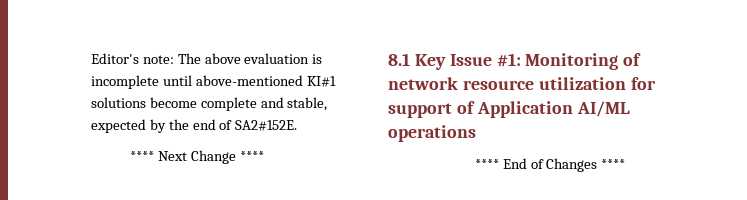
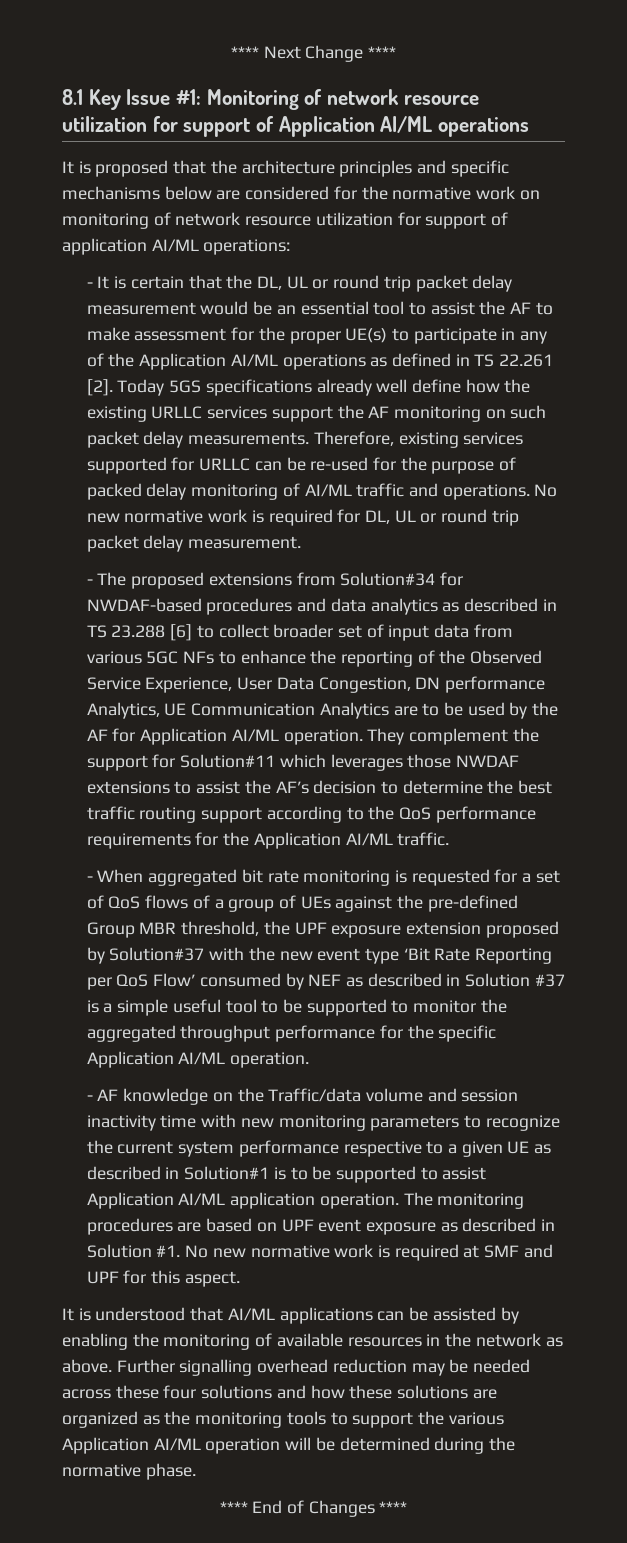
- Editor's note: The above evaluation is incomplete until above-mentioned KI#1 solutions become complete and stable, expected by the end of SA2#152E.
+ It is proposed that the architecture principles and specific mechanisms below are considered for the normative work on monitoring of network resource utilization for support of application AI/ML operations:
+ - It is certain that the DL, UL or round trip packet delay measurement would be an essential tool to assist the AF to make assessment for the proper UE(s) to participate in any of the Application AI/ML operations as defined in TS 22.261 [2]. Today 5GS specifications already well define how the existing URLLC services support the AF monitoring on such packet delay measurements. Therefore, existing services supported for URLLC can be re-used for the purpose of packed delay monitoring of AI/ML traffic and operations. No new normative work is required for DL, UL or round trip packet delay measurement.
+ - The proposed extensions from Solution#34 for NWDAF-based procedures and data analytics as described in TS 23.288 [6] to collect broader set of input data from various 5GC NFs to enhance the reporting of the Observed Service Experience, User Data Congestion, DN performance Analytics, UE Communication Analytics are to be used by the AF for Application AI/ML operation. They complement the support for Solution#11 which leverages those NWDAF extensions to assist the AF’s decision to determine the best traffic routing support according to the QoS performance requirements for the Application AI/ML traffic.
+ - When aggregated bit rate monitoring is requested for a set of QoS flows of a group of UEs against the pre-defined Group MBR threshold, the UPF exposure extension proposed by Solution#37 with the new event type ‘Bit Rate Reporting per QoS Flow’ consumed by NEF as described in Solution #37 is a simple useful tool to be supported to monitor the aggregated throughput performance for the specific Application AI/ML operation.
+ - AF knowledge on the Traffic/data volume and session inactivity time with new monitoring parameters to recognize the current system performance respective to a given UE as described in Solution#1 is to be supported to assist Application AI/ML application operation. The monitoring procedures are based on UPF event exposure as described in Solution #1. No new normative work is required at SMF and UPF for this aspect.
+ It is understood that AI/ML applications can be assisted by enabling the monitoring of available resources in the network as above. Further signalling overhead reduction may be needed across these four solutions and how these solutions are organized as the monitoring tools to support the various Application AI/ML operation will be determined during the normative phase.

